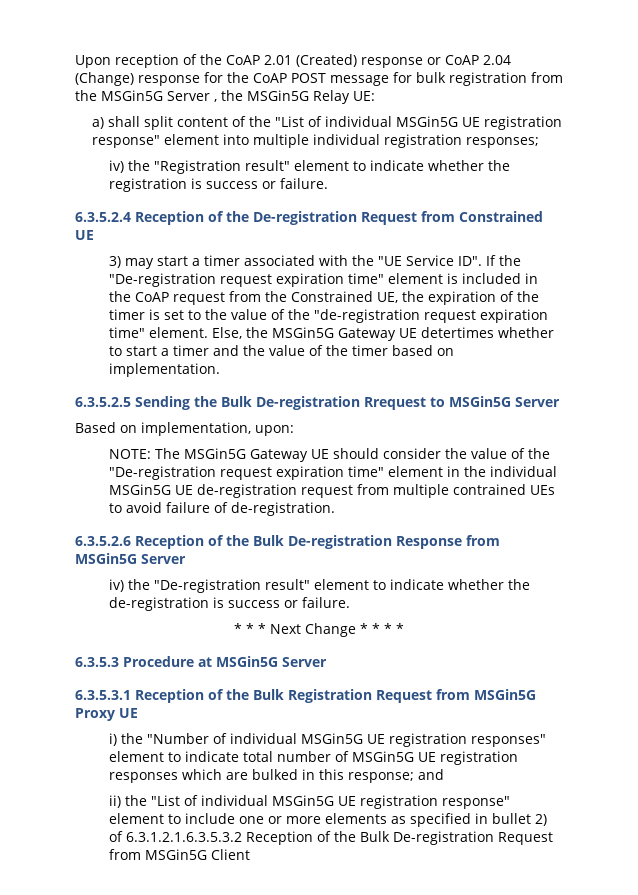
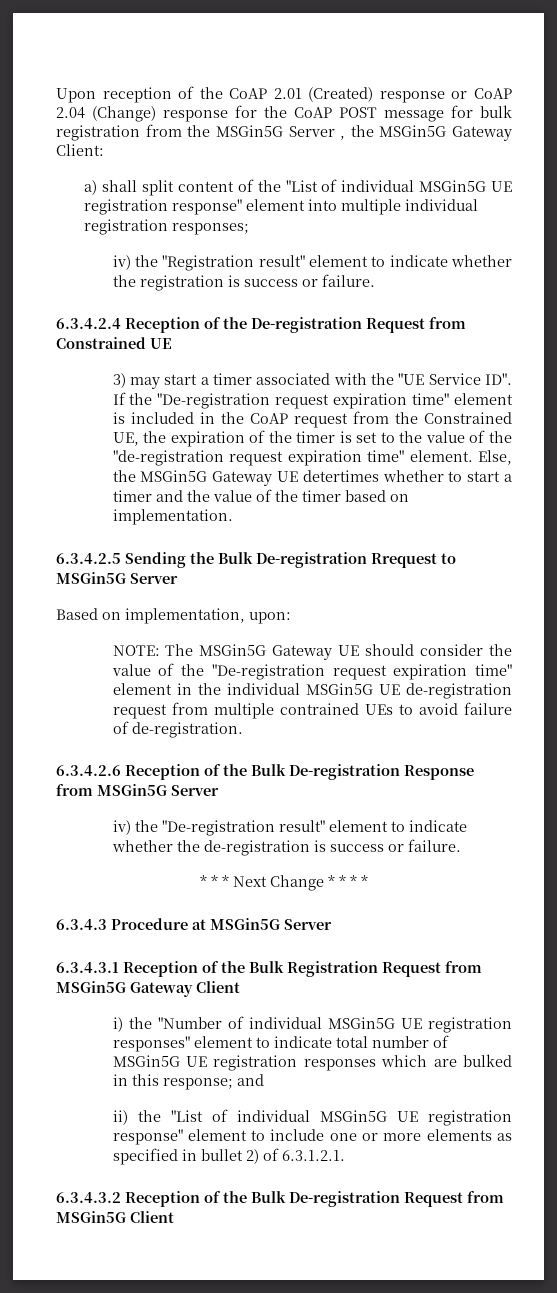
- Upon reception of the CoAP 2.01 (Created) response or CoAP 2.04 (Change) response for the CoAP POST message for bulk registration from the MSGin5G Server , the MSGin5G Relay UE:
+ Upon reception of the CoAP 2.01 (Created) response or CoAP 2.04 (Change) response for the CoAP POST message for bulk registration from the MSGin5G Server , the MSGin5G Gateway Client:
- 6.3.5.2.4 Reception of the De-registration Request from Constrained UE
+ 6.3.4.2.4 Reception of the De-registration Request from Constrained UE
- 6.3.5.2.5 Sending the Bulk De-registration Rrequest to MSGin5G Server
+ 6.3.4.2.5 Sending the Bulk De-registration Rrequest to MSGin5G Server
- 6.3.5.2.6 Reception of the Bulk De-registration Response from MSGin5G Server
+ 6.3.4.2.6 Reception of the Bulk De-registration Response from MSGin5G Server
- 6.3.5.3 Procedure at MSGin5G Server
+ 6.3.4.3 Procedure at MSGin5G Server
- 6.3.5.3.1 Reception of the Bulk Registration Request from MSGin5G Proxy UE
+ 6.3.4.3.1 Reception of the Bulk Registration Request from MSGin5G Gateway Client
- ii) the "List of individual MSGin5G UE registration response" element to include one or more elements as specified in bullet 2) of 6.3.1.2.1.6.3.5.3.2 Reception of the Bulk De-registration Request from MSGin5G Client
+ ii) the "List of individual MSGin5G UE registration response" element to include one or more elements as specified in bullet 2) of 6.3.1.2.1.
+ 6.3.4.3.2 Reception of the Bulk De-registration Request from MSGin5G Client

